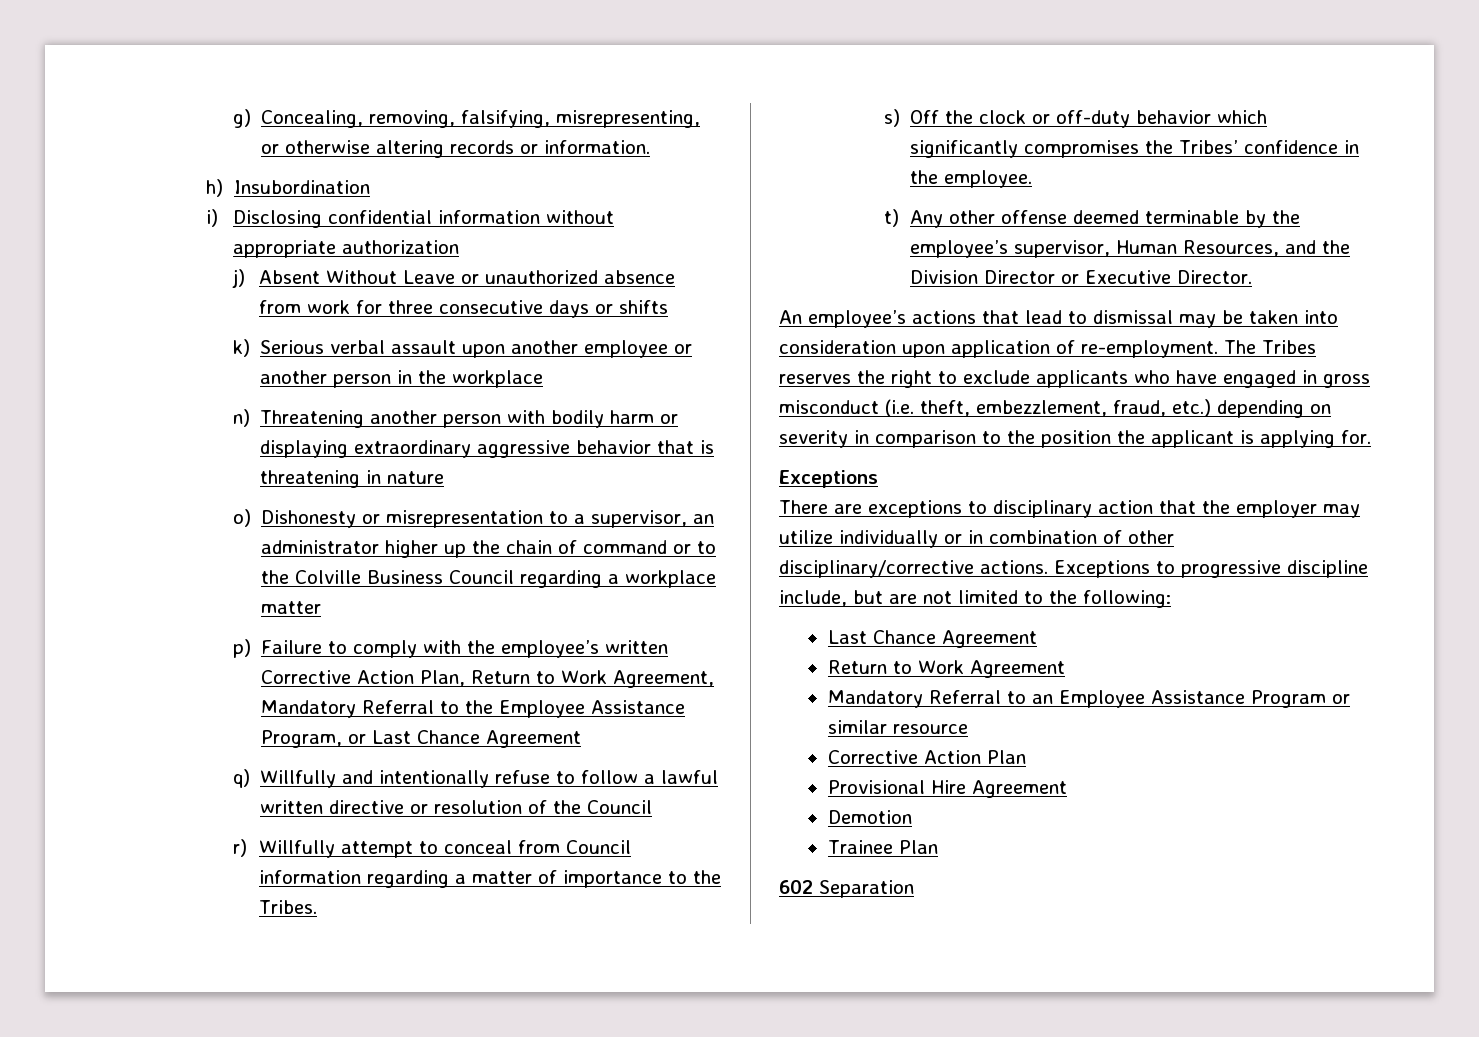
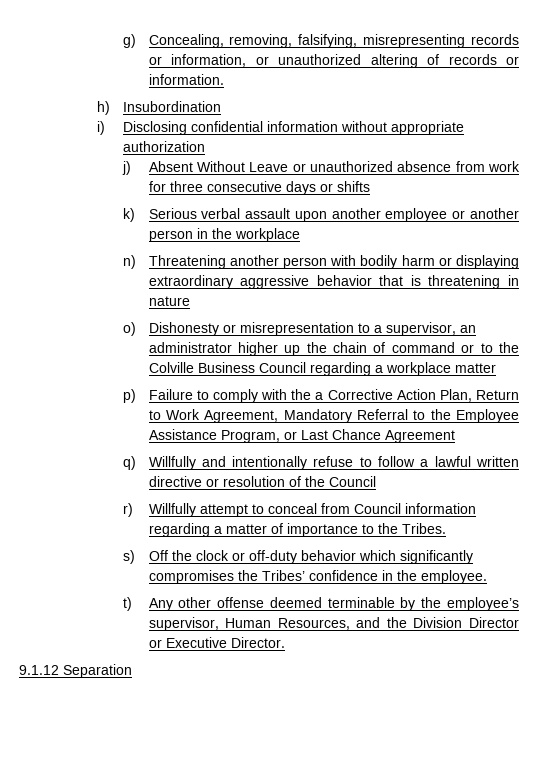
- g) Concealing, removing, falsifying, misrepresenting, or otherwise altering records or information.
+ g) Concealing, removing, falsifying, misrepresenting records or information, or unauthorized altering of records or information.
- p) Failure to comply with the employee’s written Corrective Action Plan, Return to Work Agreement, Mandatory Referral to the Employee Assistance Program, or Last Chance Agreement
+ p) Failure to comply with the a Corrective Action Plan, Return to Work Agreement, Mandatory Referral to the Employee Assistance Program, or Last Chance Agreement
- An employee’s actions that lead to dismissal may be taken into consideration upon application of re-employment. The Tribes reserves the right to exclude applicants who have engaged in gross misconduct (i.e. theft, embezzlement, fraud, etc.) depending on severity in comparison to the position the applicant is applying for.
- Exceptions
- There are exceptions to disciplinary action that the employer may utilize individually or in combination of other disciplinary/corrective actions. Exceptions to progressive discipline include, but are not limited to the following:
- Last Chance Agreement
- Return to Work Agreement
- Mandatory Referral to an Employee Assistance Program or similar resource
- Corrective Action Plan
- Provisional Hire Agreement
- Demotion
- Trainee Plan
- 602 Separation
+ 9.1.12 Separation

